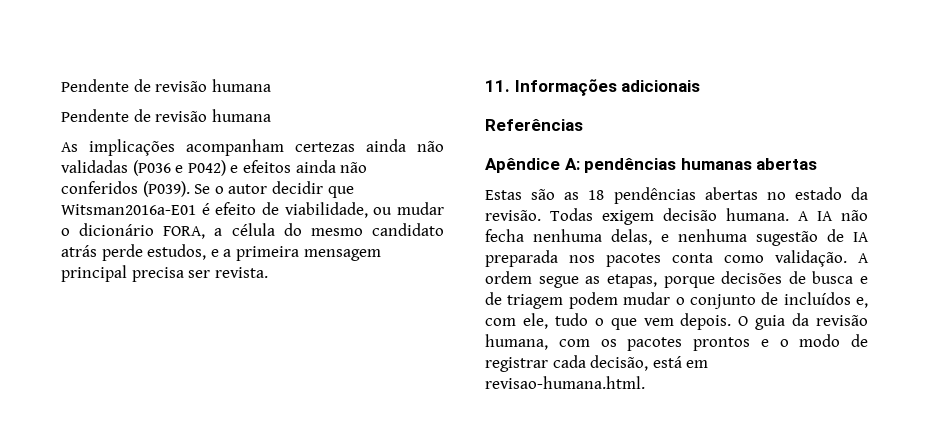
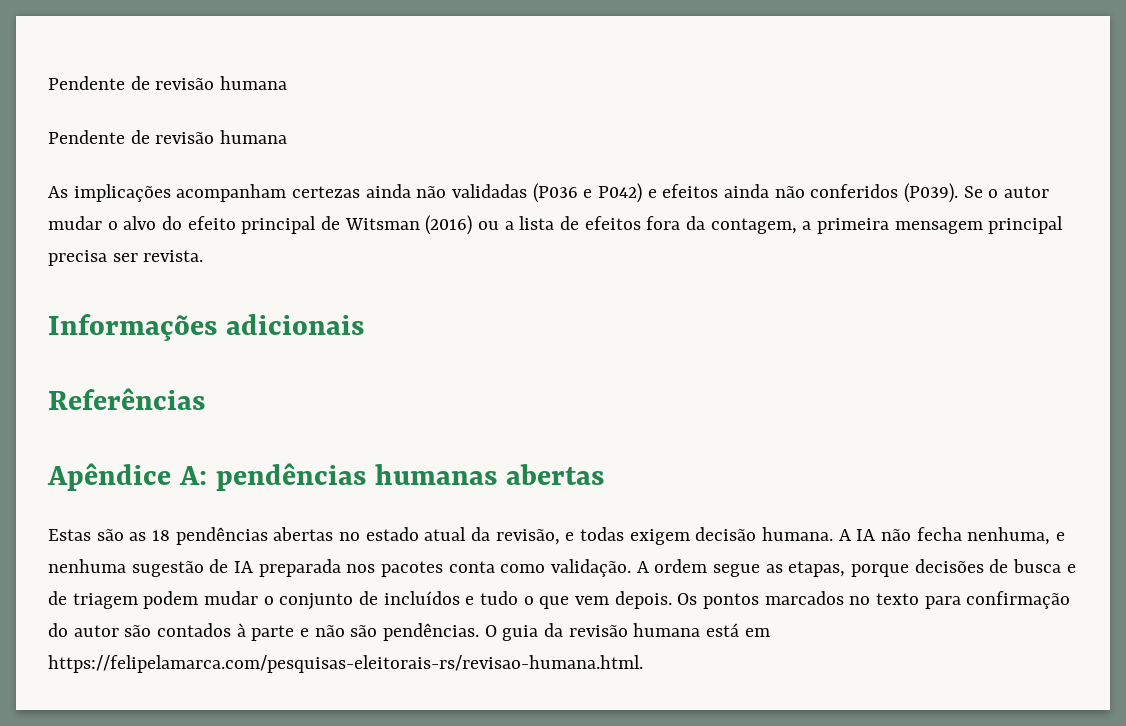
- Se o autor decidir que Witsman2016a-E01 é efeito de viabilidade, ou mudar o dicionário FORA, a célula do mesmo candidato atrás perde estudos, e a primeira mensagem principal precisa ser revista.
+ Se o autor mudar o alvo do efeito principal de Witsman (2016) ou a lista de efeitos fora da contagem, a primeira mensagem principal precisa ser revista.
- 11. Informações adicionais
+ Informações adicionais
- Estas são as 18 pendências abertas no estado da revisão. Todas exigem decisão humana.
+ Estas são as 18 pendências abertas no estado atual da revisão, e todas exigem decisão humana.
- A IA não fecha nenhuma delas, e nenhuma sugestão de IA preparada nos pacotes conta como validação.
+ A IA não fecha nenhuma, e nenhuma sugestão de IA preparada nos pacotes conta como validação.
- A ordem segue as etapas, porque decisões de busca e de triagem podem mudar o conjunto de incluídos e, com ele, tudo o que vem depois.
+ A ordem segue as etapas, porque decisões de busca e de triagem podem mudar o conjunto de incluídos e tudo o que vem depois.
- O guia da revisão humana, com os pacotes prontos e o modo de registrar cada decisão, está em revisao-humana.html.
+ Os pontos marcados no texto para confirmação do autor são contados à parte e não são pendências. O guia da revisão humana está em https://felipelamarca.com/pesquisas-eleitorais-rs/revisao-humana.html.

